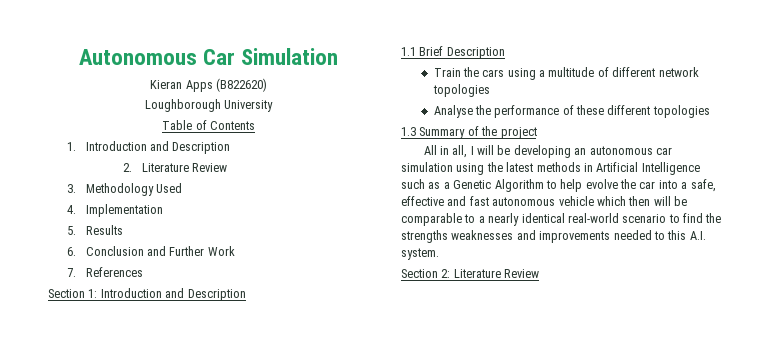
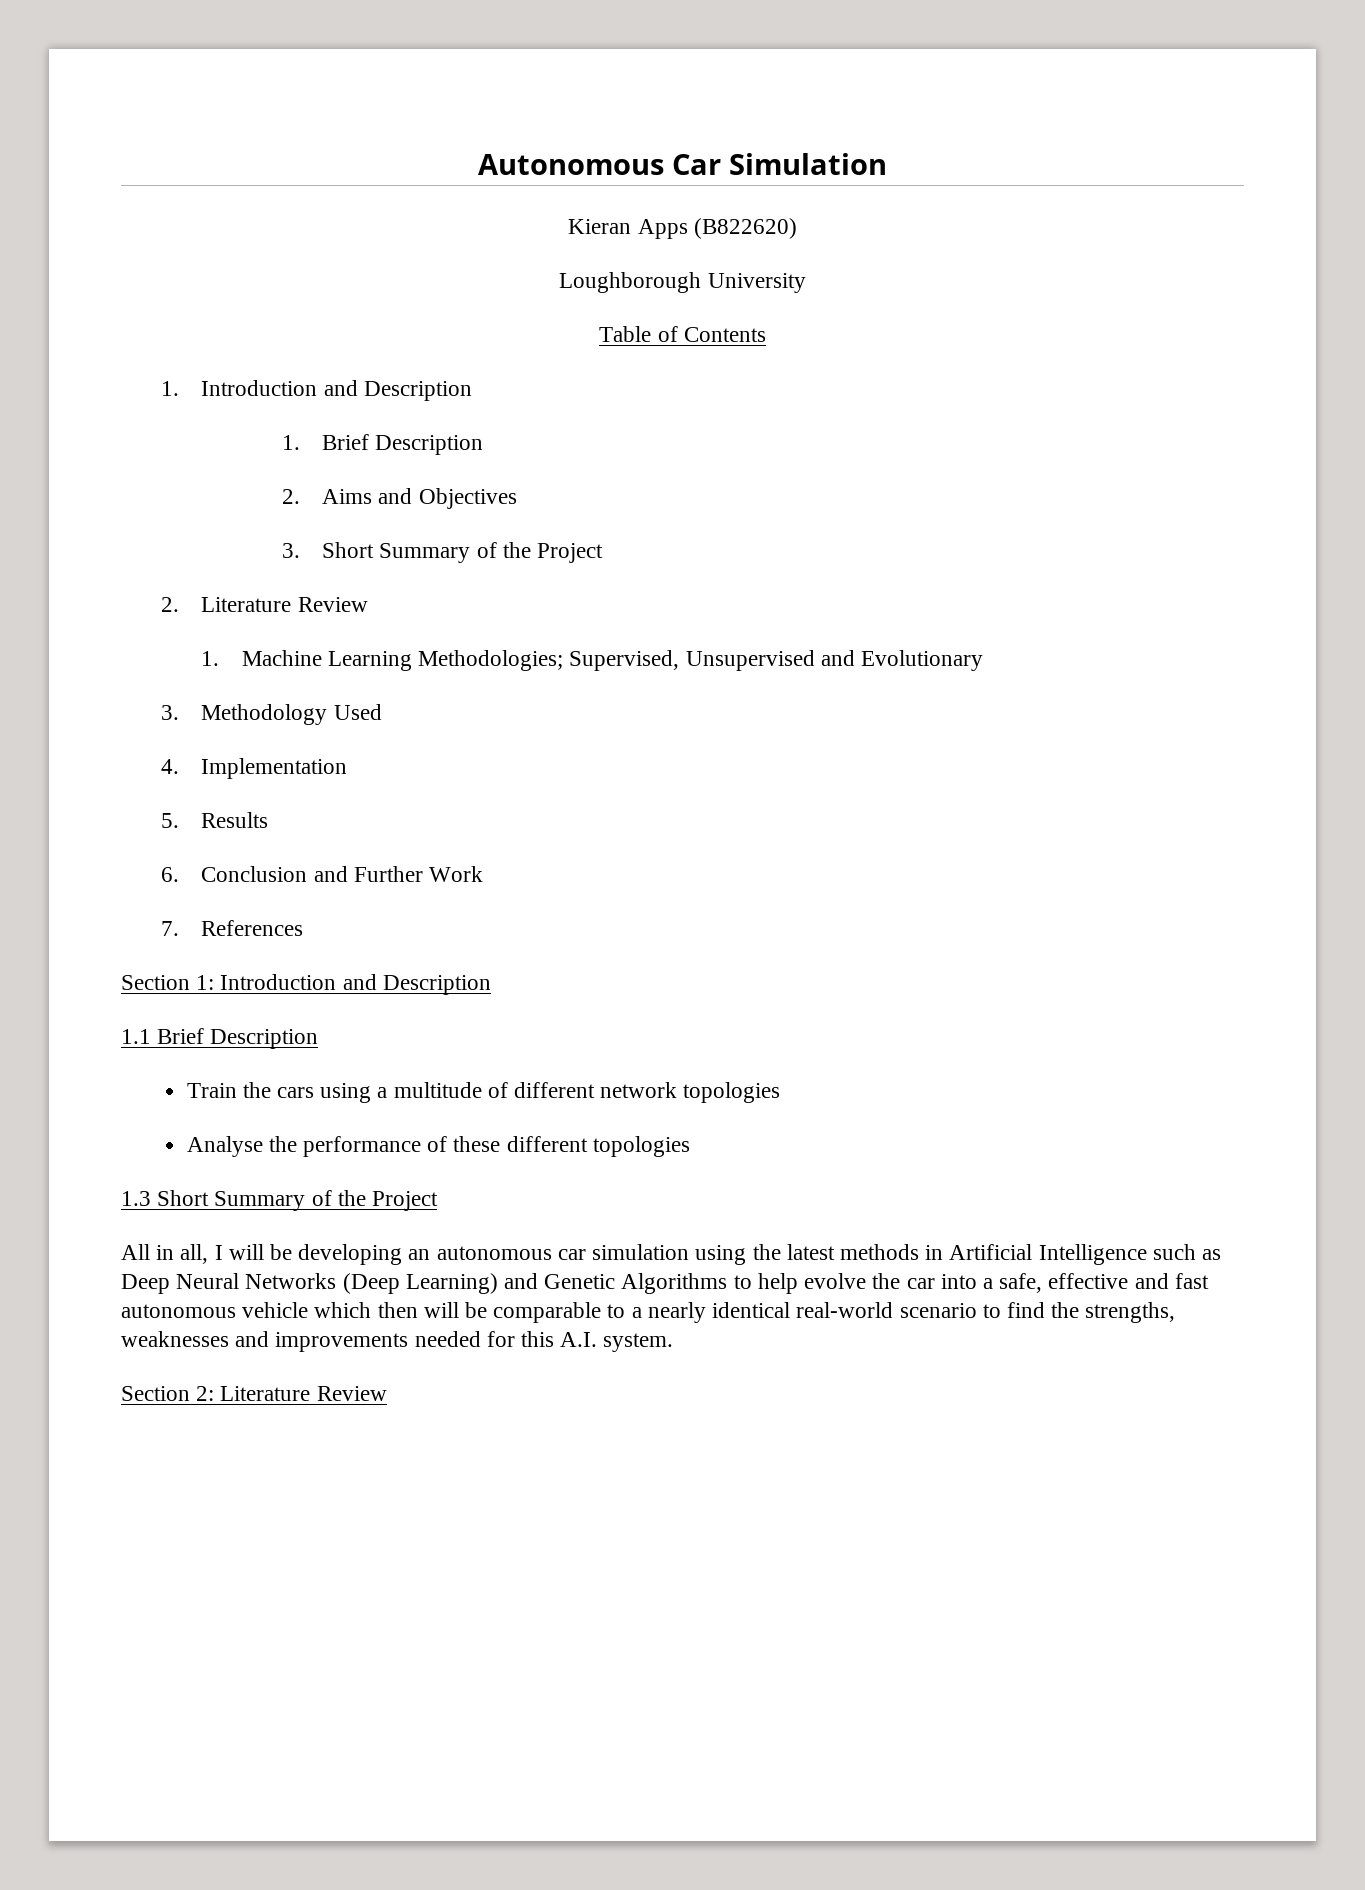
+ 1. Brief Description
+ 2. Aims and Objectives
+ 3. Short Summary of the Project
  2. Literature Review
+ 1. Machine Learning Methodologies; Supervised, Unsupervised and Evolutionary
- 1.3 Summary of the project
+ 1.3 Short Summary of the Project
- All in all, I will be developing an autonomous car simulation using the latest methods in Artificial Intelligence such as a Genetic Algorithm to help evolve the car into a safe, effective and fast autonomous vehicle which then will be comparable to a nearly identical real-world scenario to find the strengths weaknesses and improvements needed to this A.I. system.
+ All in all, I will be developing an autonomous car simulation using the latest methods in Artificial Intelligence such as Deep Neural Networks (Deep Learning) and Genetic Algorithms to help evolve the car into a safe, effective and fast autonomous vehicle which then will be comparable to a nearly identical real-world scenario to find the strengths, weaknesses and improvements needed for this A.I. system.

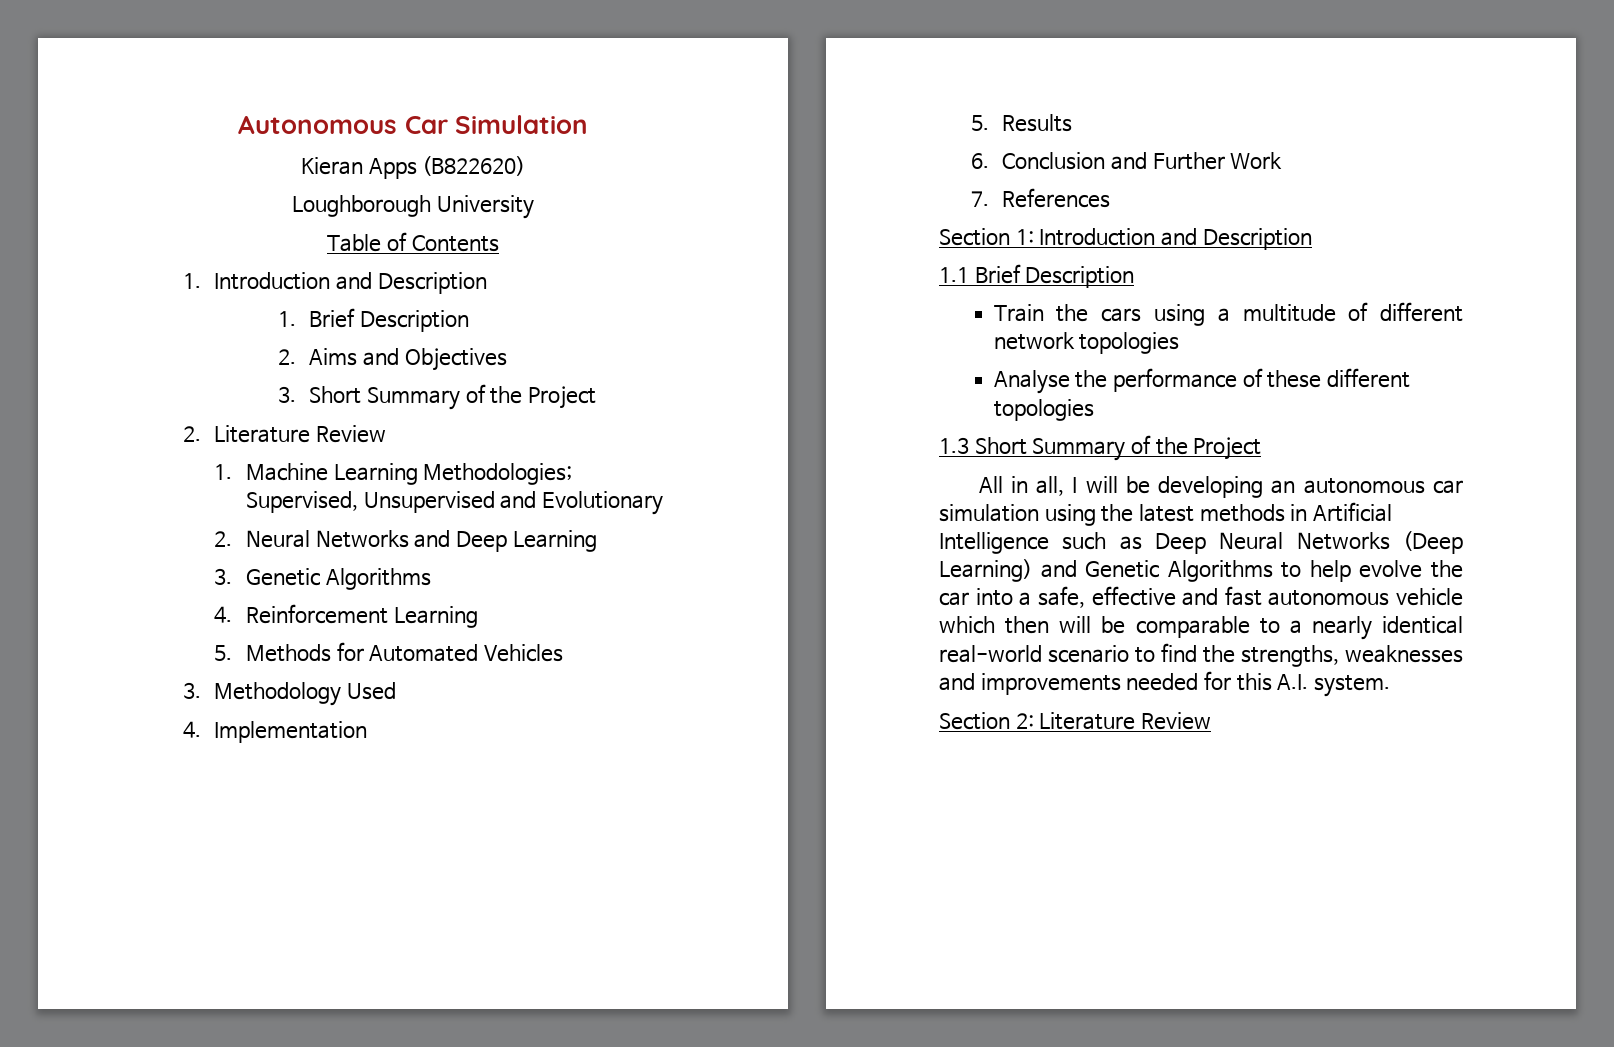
+ 2. Neural Networks and Deep Learning
+ 3. Genetic Algorithms
+ 4. Reinforcement Learning
+ 5. Methods for Automated Vehicles

